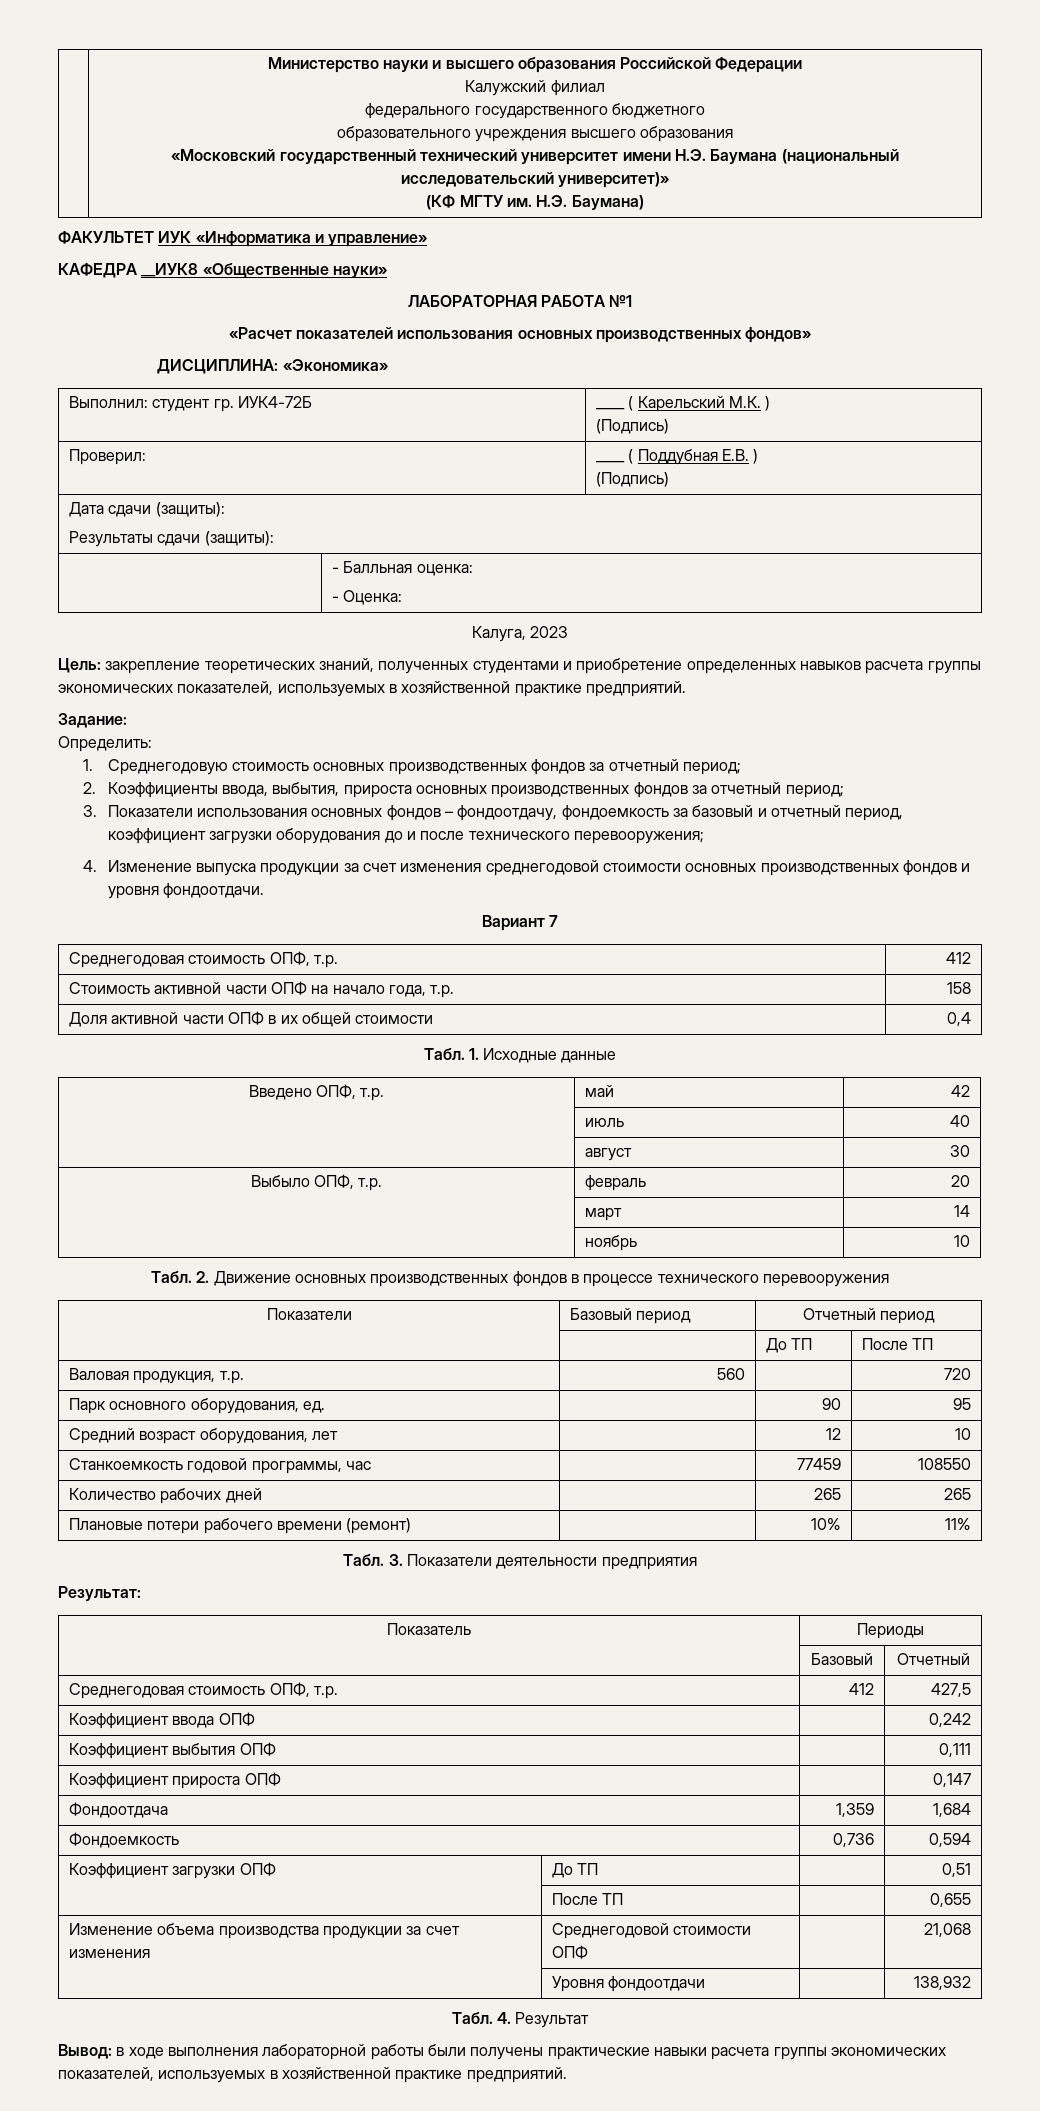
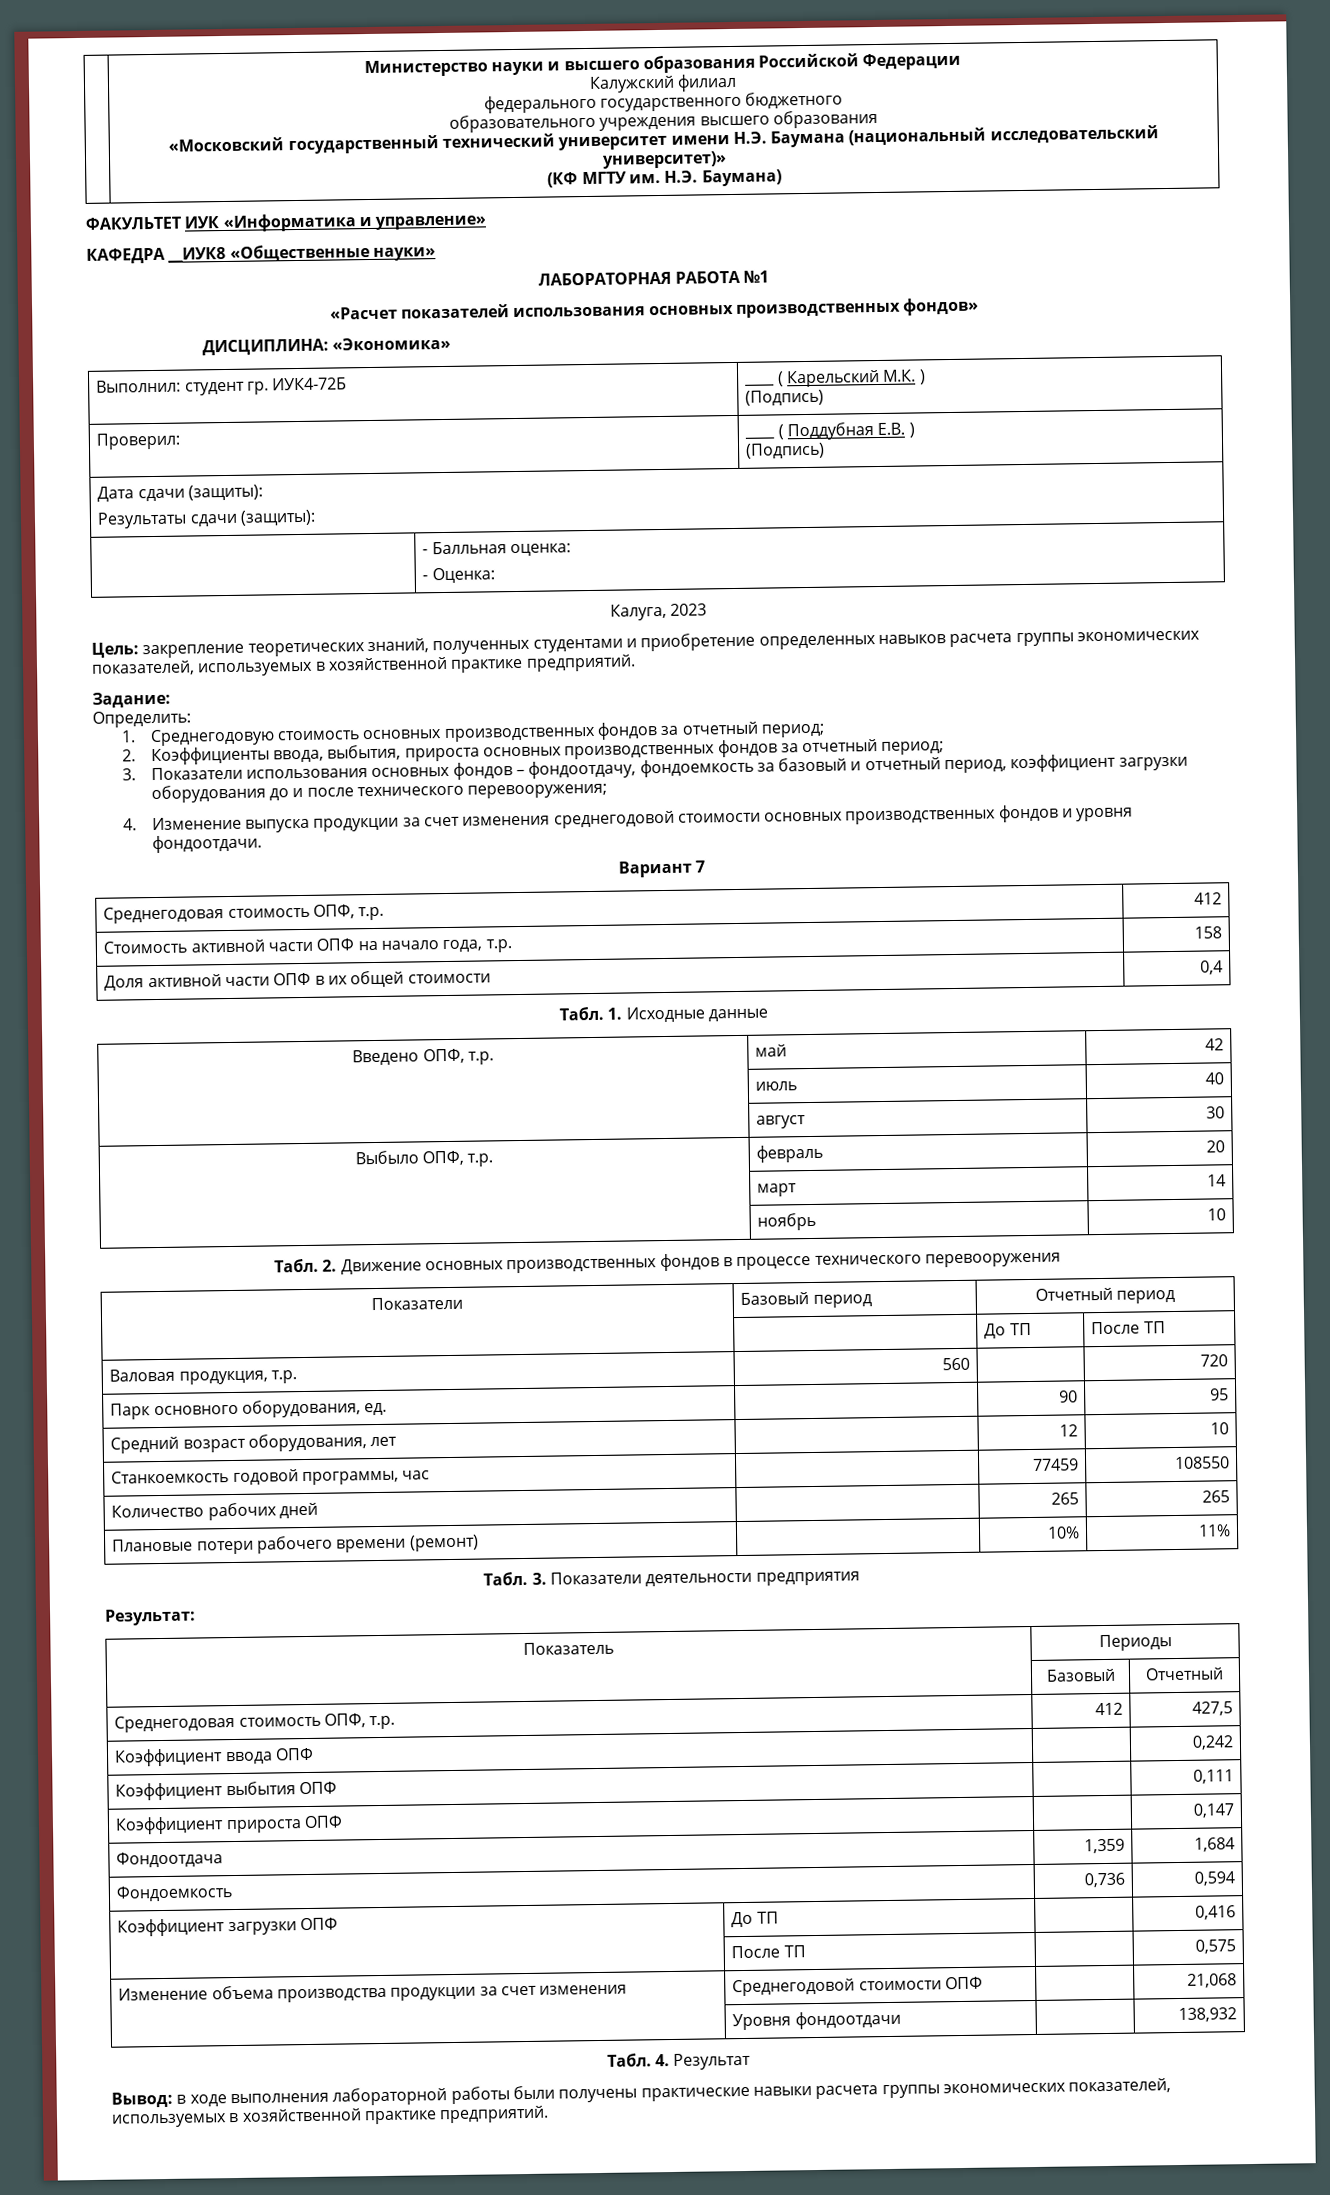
- Коэффициент загрузки ОПФ | До ТП | | 0,51
+ Коэффициент загрузки ОПФ | До ТП | | 0,416
- | После ТП | | 0,655
+ | После ТП | | 0,575

